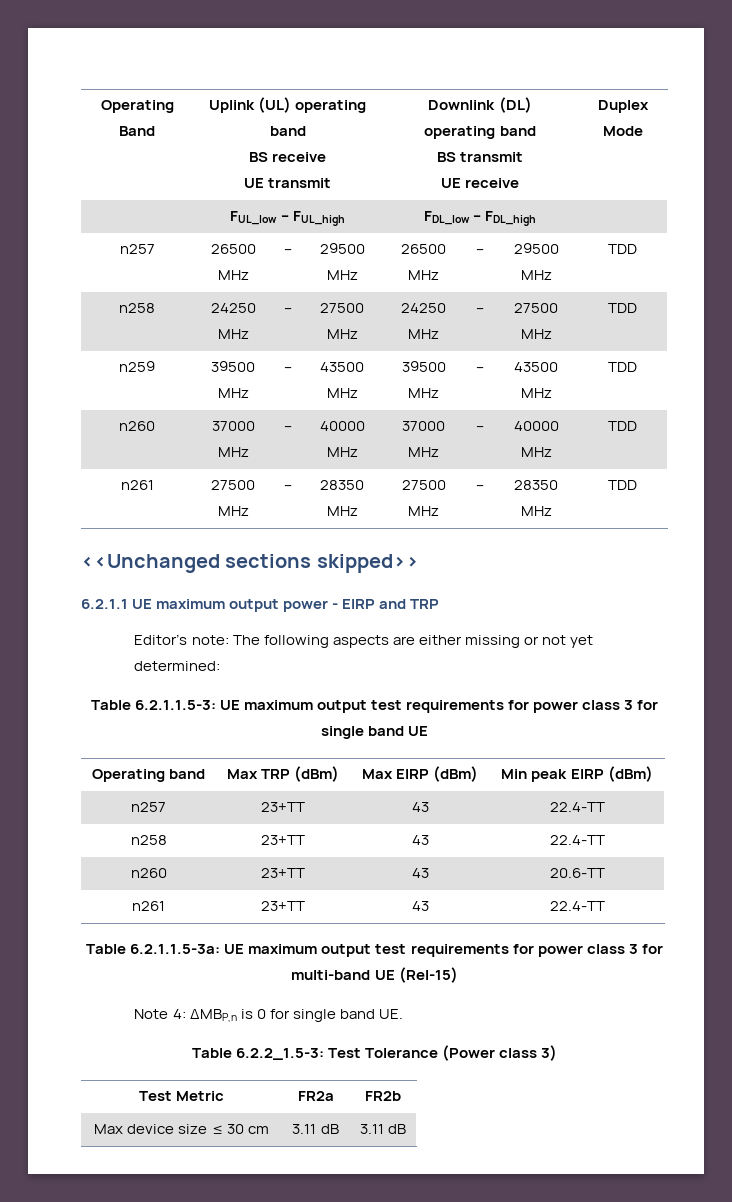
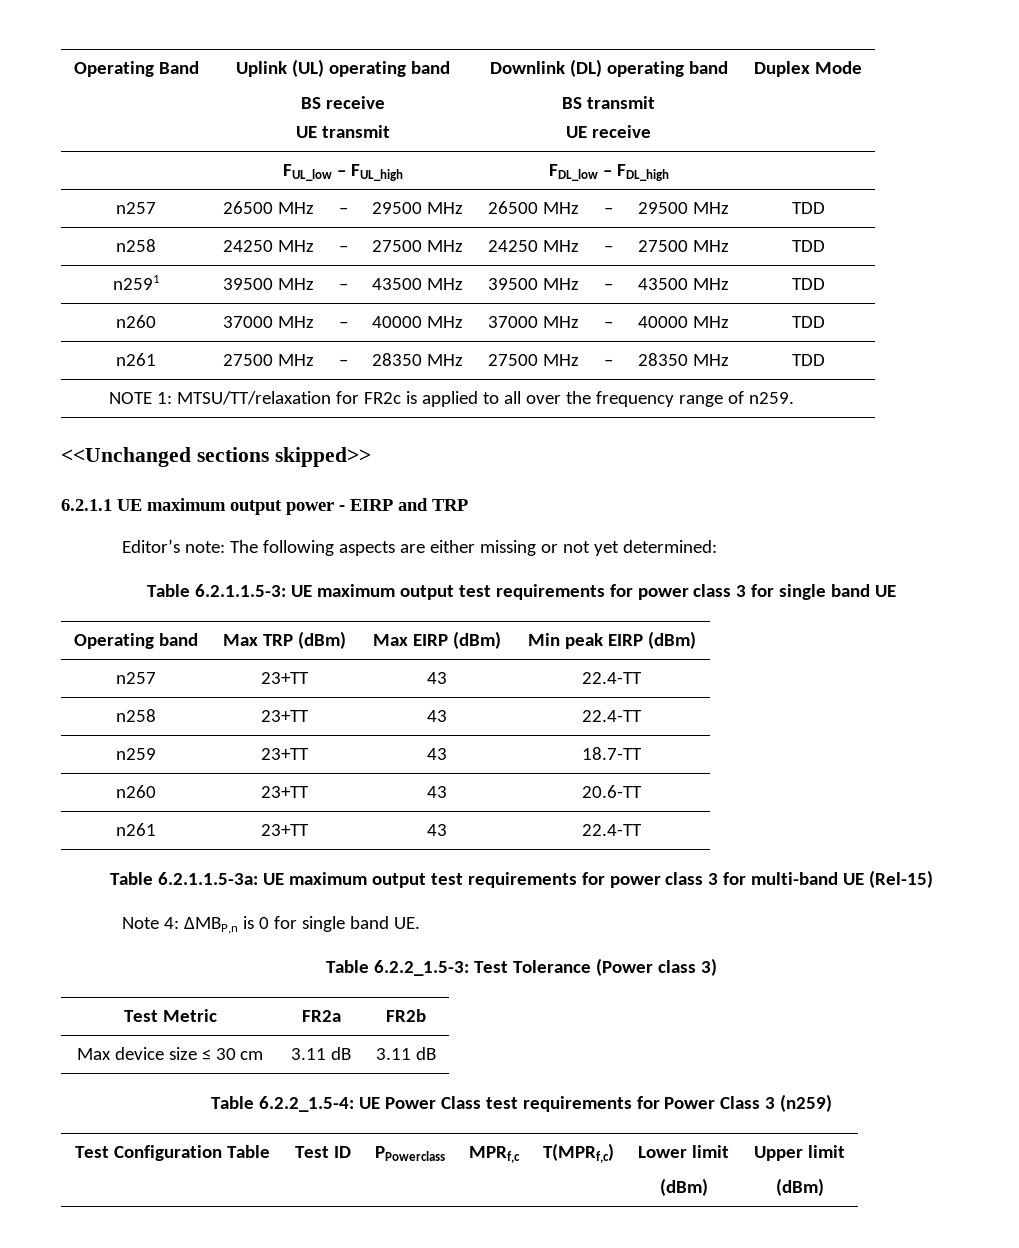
- n259 | 39500 MHz | – | 43500 MHz | 39500 MHz | – | 43500 MHz | TDD
+ n2591 | 39500 MHz | – | 43500 MHz | 39500 MHz | – | 43500 MHz | TDD
+ NOTE 1: MTSU/TT/relaxation for FR2c is applied to all over the frequency range of n259.
+ n259 | 23+TT | 43 | 18.7-TT
+ Table 6.2.2_1.5-4: UE Power Class test requirements for Power Class 3 (n259)
+ Test Configuration Table | Test ID | PPowerclass | MPRf,c | T(MPRf,c) | Lower limit
+ (dBm) | Upper limit
+ (dBm)

